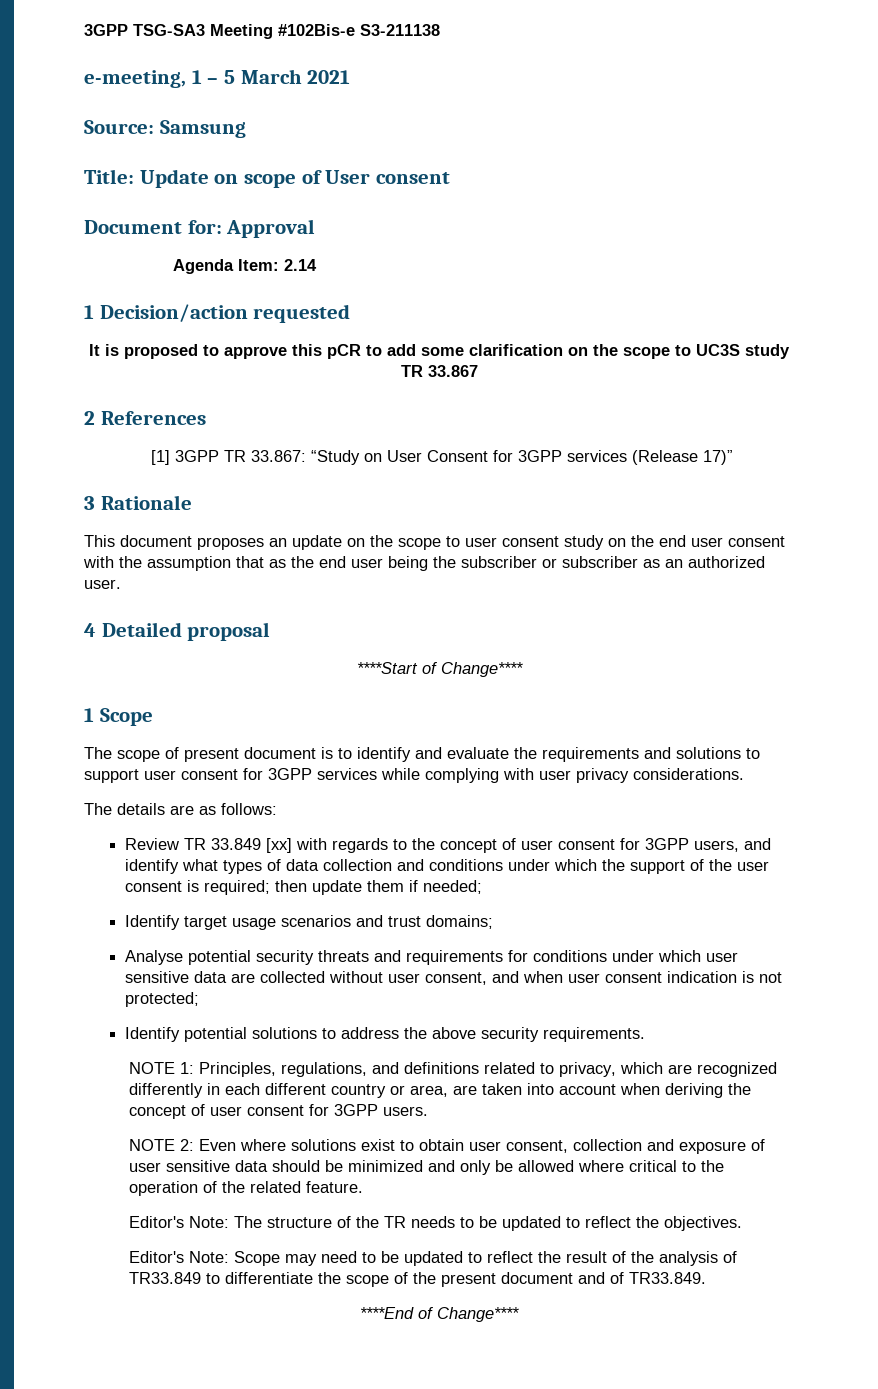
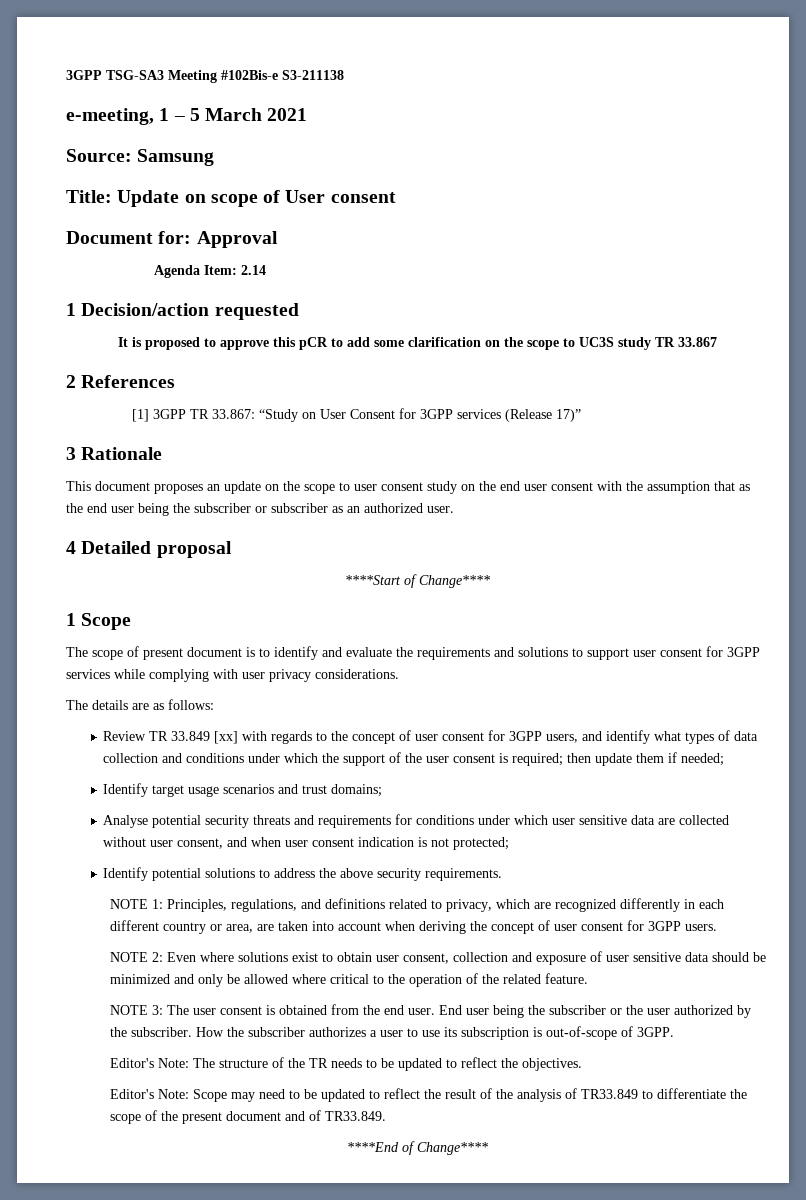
+ NOTE 3: The user consent is obtained from the end user. End user being the subscriber or the user authorized by the subscriber. How the subscriber authorizes a user to use its subscription is out-of-scope of 3GPP.

